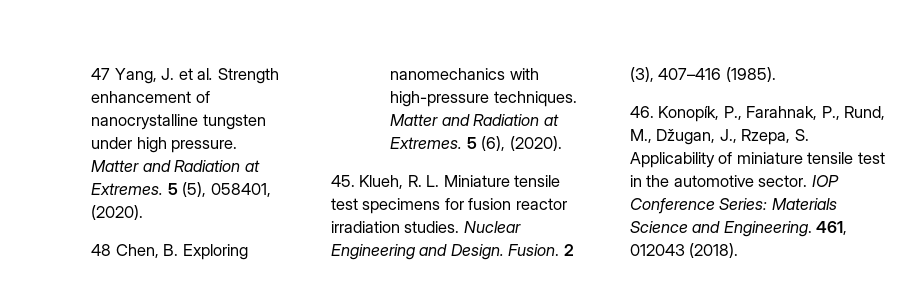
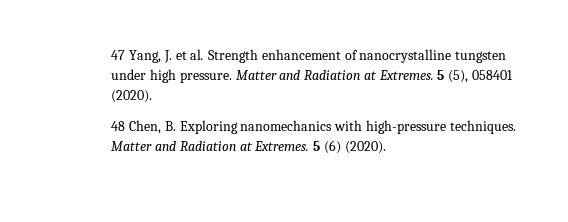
- 5 (5), 058401, (2020).
+ 5 (5), 058401 (2020).
- 5 (6), (2020).
- 45. Klueh, R. L. Miniature tensile test specimens for fusion reactor irradiation studies. Nuclear Engineering and Design. Fusion. 2 (3), 407–416 (1985).
- 46. Konopík, P., Farahnak, P., Rund, M., Džugan, J., Rzepa, S. Applicability of miniature tensile test in the automotive sector. IOP Conference Series: Materials Science and Engineering. 461, 012043 (2018).
+ 5 (6) (2020).

